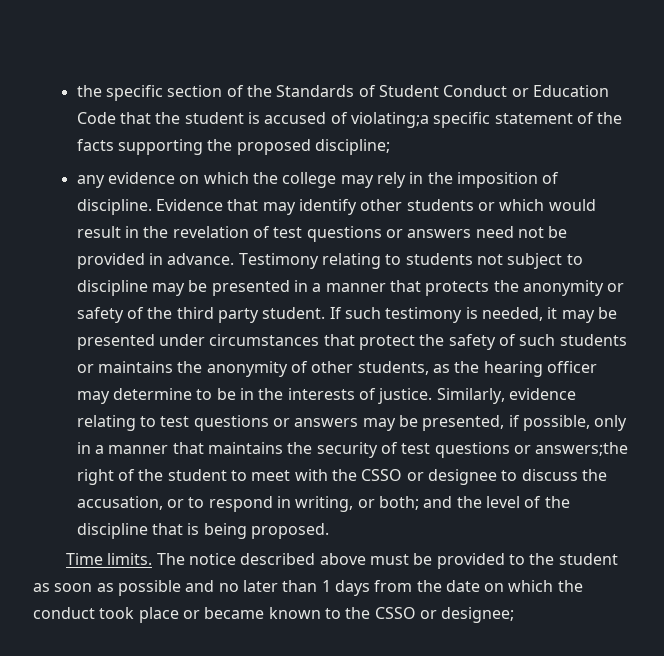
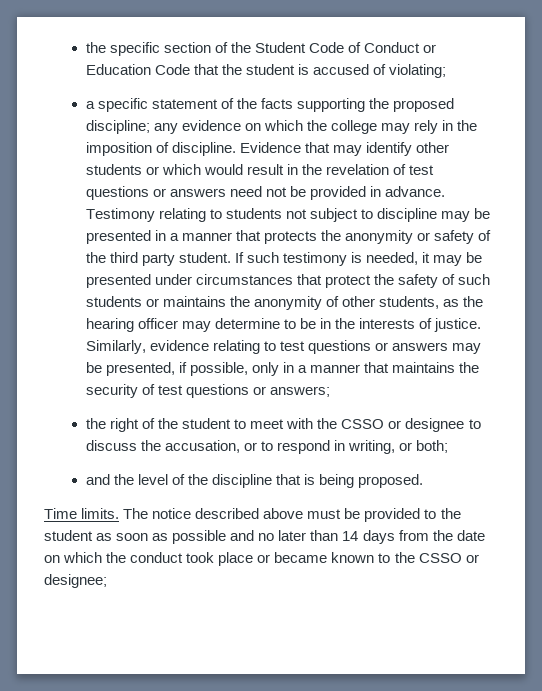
- the specific section of the Standards of Student Conduct or Education Code that the student is accused of violating;a specific statement of the facts supporting the proposed discipline;
- any evidence on which the college may rely in the imposition of discipline.
+ the specific section of the Student Code of Conduct or Education Code that the student is accused of violating;
+ a specific statement of the facts supporting the proposed discipline; any evidence on which the college may rely in the imposition of discipline.
- Similarly, evidence relating to test questions or answers may be presented, if possible, only in a manner that maintains the security of test questions or answers;the right of the student to meet with the CSSO or designee to discuss the accusation, or to respond in writing, or both; and the level of the discipline that is being proposed.
+ Similarly, evidence relating to test questions or answers may be presented, if possible, only in a manner that maintains the security of test questions or answers;
+ the right of the student to meet with the CSSO or designee to discuss the accusation, or to respond in writing, or both;
+ and the level of the discipline that is being proposed.
- The notice described above must be provided to the student as soon as possible and no later than 1 days from the date on which the conduct took place or became known to the CSSO or designee;
+ The notice described above must be provided to the student as soon as possible and no later than 14 days from the date on which the conduct took place or became known to the CSSO or designee;

